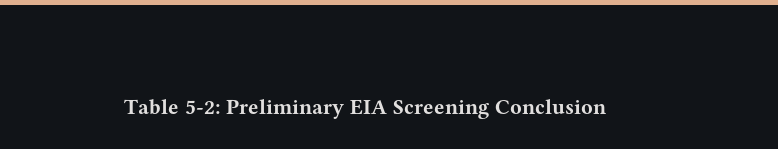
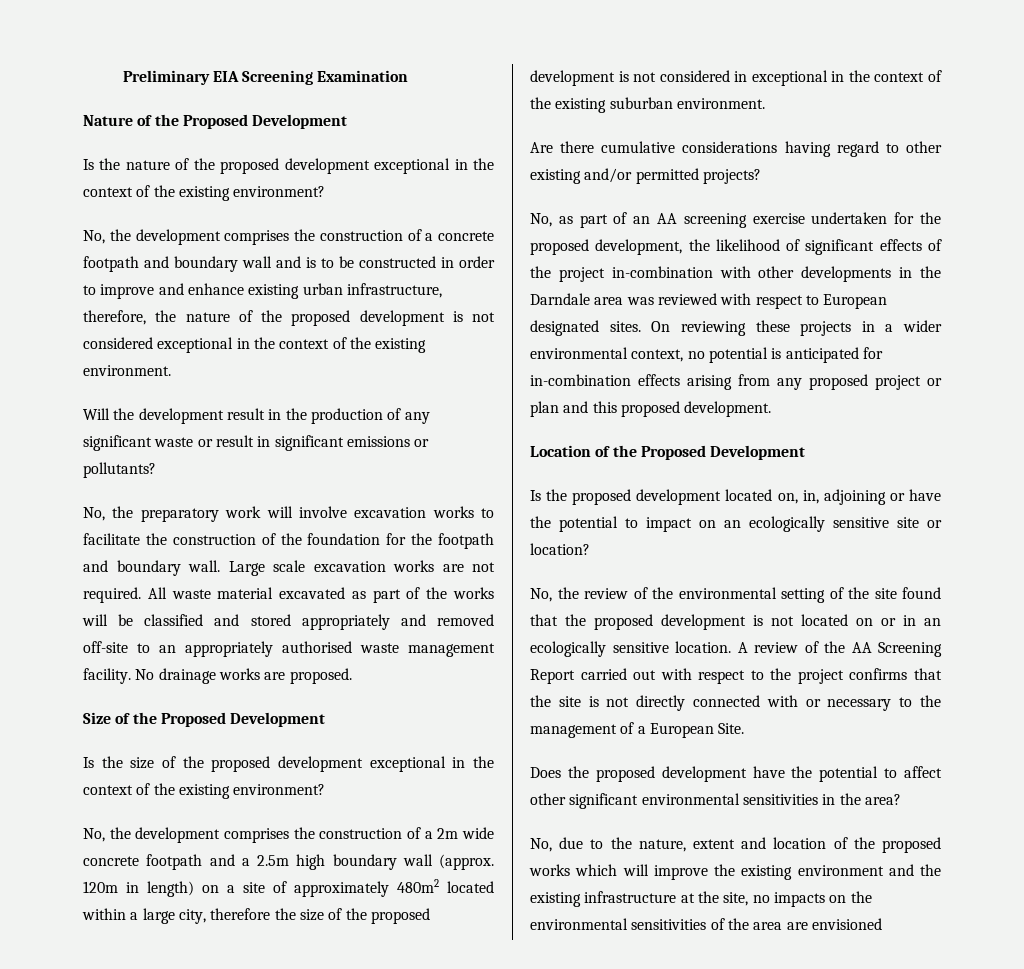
- Table 5-2: Preliminary EIA Screening Conclusion
+ Preliminary EIA Screening Examination
+ Nature of the Proposed Development
+ Is the nature of the proposed development exceptional in the context of the existing environment?
+ No, the development comprises the construction of a concrete footpath and boundary wall and is to be constructed in order to improve and enhance existing urban infrastructure, therefore, the nature of the proposed development is not considered exceptional in the context of the existing environment.
+ Will the development result in the production of any significant waste or result in significant emissions or pollutants?
+ No, the preparatory work will involve excavation works to facilitate the construction of the foundation for the footpath and boundary wall. Large scale excavation works are not required. All waste material excavated as part of the works will be classified and stored appropriately and removed off-site to an appropriately authorised waste management facility. No drainage works are proposed.
+ Size of the Proposed Development
+ Is the size of the proposed development exceptional in the context of the existing environment?
+ No, the development comprises the construction of a 2m wide concrete footpath and a 2.5m high boundary wall (approx. 120m in length) on a site of approximately 480m2 located within a large city, therefore the size of the proposed development is not considered in exceptional in the context of the existing suburban environment.
+ Are there cumulative considerations having regard to other existing and/or permitted projects?
+ No, as part of an AA screening exercise undertaken for the proposed development, the likelihood of significant effects of the project in-combination with other developments in the Darndale area was reviewed with respect to European designated sites. On reviewing these projects in a wider environmental context, no potential is anticipated for in-combination effects arising from any proposed project or plan and this proposed development.
+ Location of the Proposed Development
+ Is the proposed development located on, in, adjoining or have the potential to impact on an ecologically sensitive site or location?
+ No, the review of the environmental setting of the site found that the proposed development is not located on or in an ecologically sensitive location. A review of the AA Screening Report carried out with respect to the project confirms that the site is not directly connected with or necessary to the management of a European Site.
+ Does the proposed development have the potential to affect other significant environmental sensitivities in the area?
+ No, due to the nature, extent and location of the proposed works which will improve the existing environment and the existing infrastructure at the site, no impacts on the environmental sensitivities of the area are envisioned

